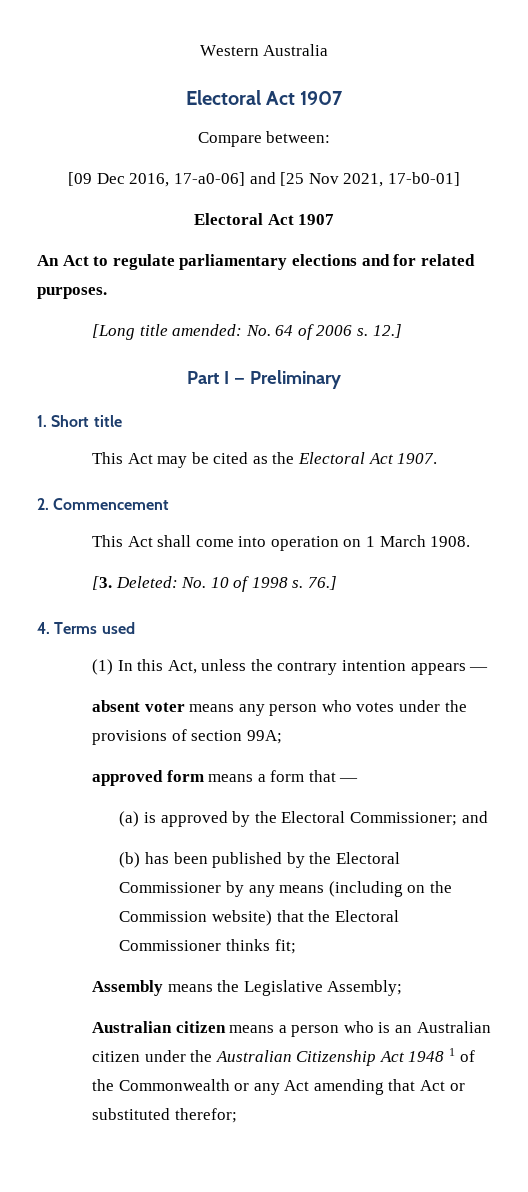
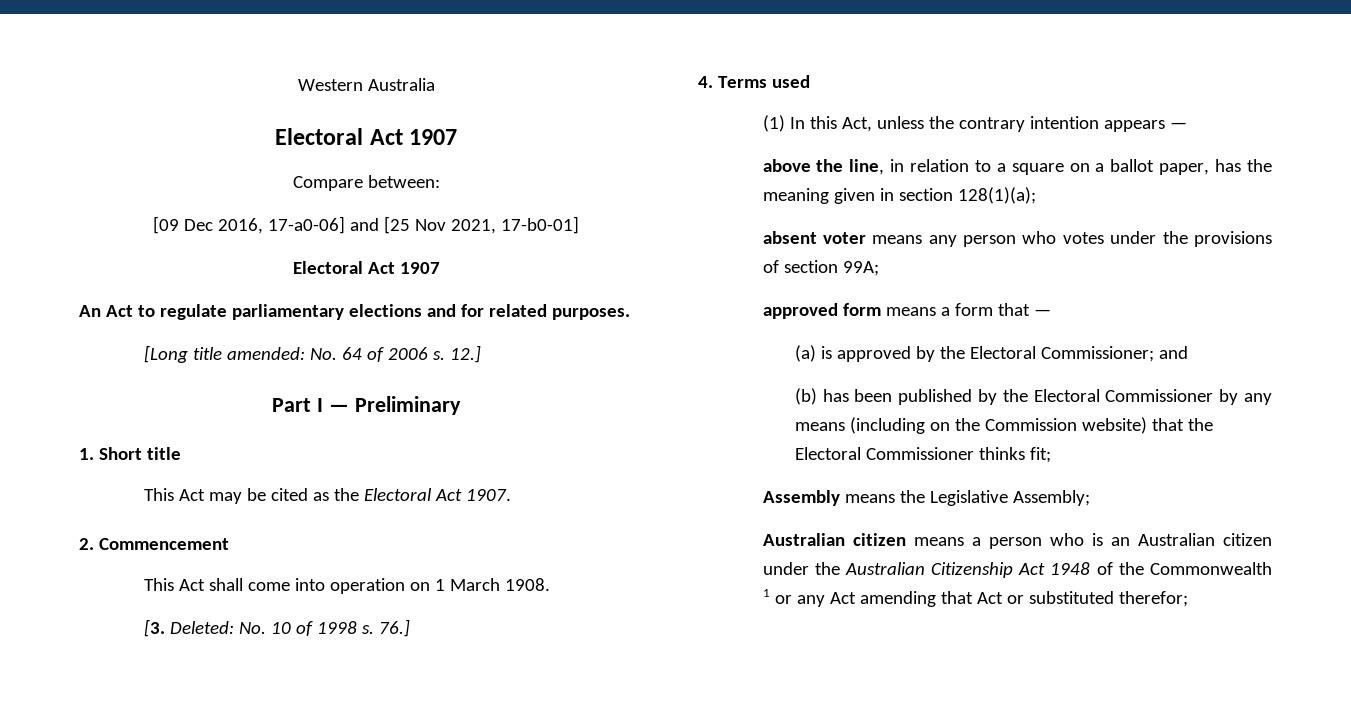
+ above the line, in relation to a square on a ballot paper, has the meaning given in section 128(1)(a);
- Australian citizen means a person who is an Australian citizen under the Australian Citizenship Act 1948 1 of the Commonwealth or any Act amending that Act or substituted therefor;
+ Australian citizen means a person who is an Australian citizen under the Australian Citizenship Act 1948 of the Commonwealth 1 or any Act amending that Act or substituted therefor;

